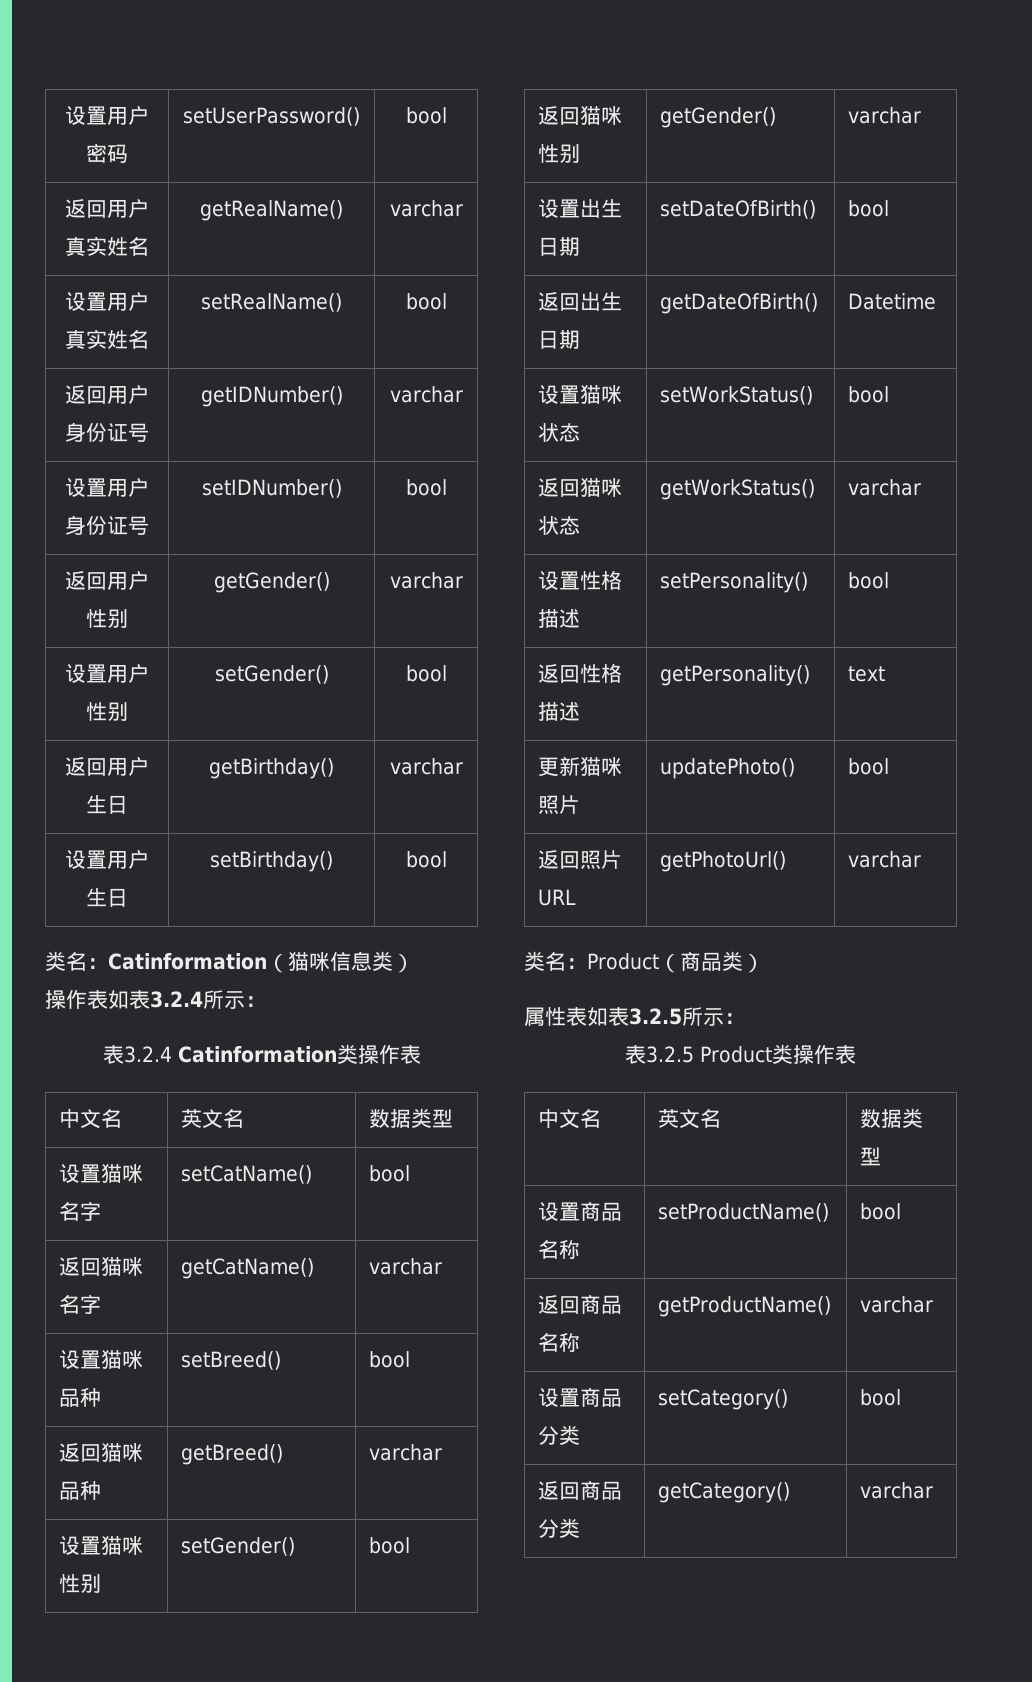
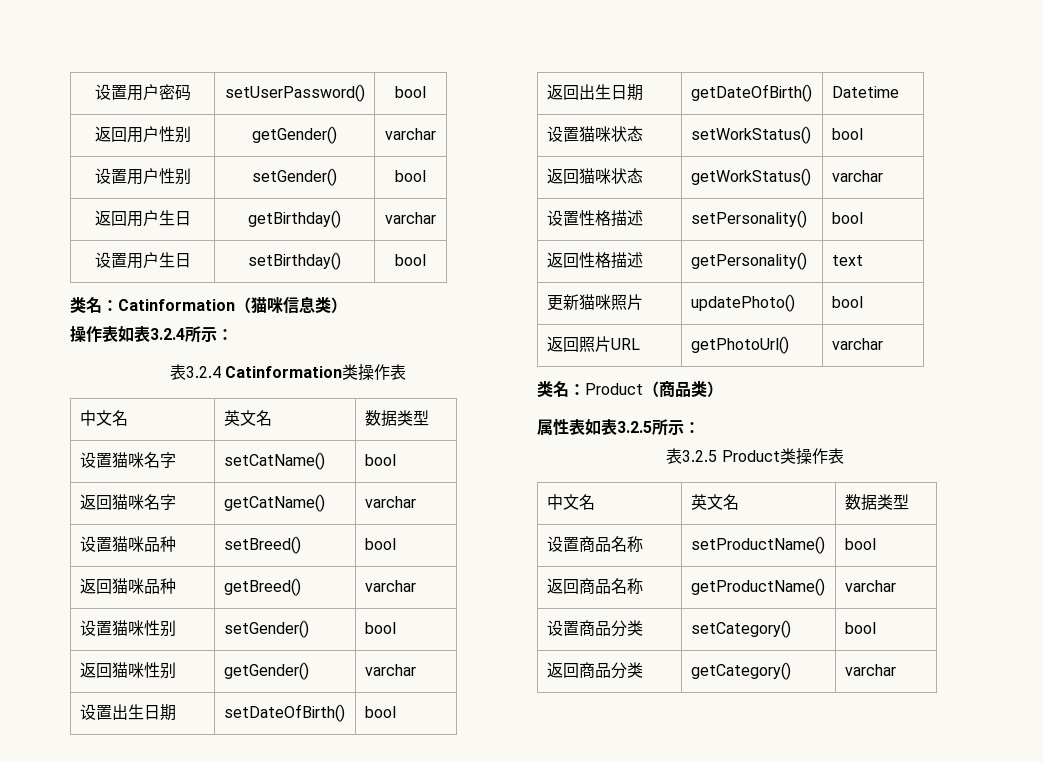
- 返回用户真实姓名 | getRealName() | varchar
- 设置用户真实姓名 | setRealName() | bool
- 返回用户身份证号 | getIDNumber() | varchar
- 设置用户身份证号 | setIDNumber() | bool

